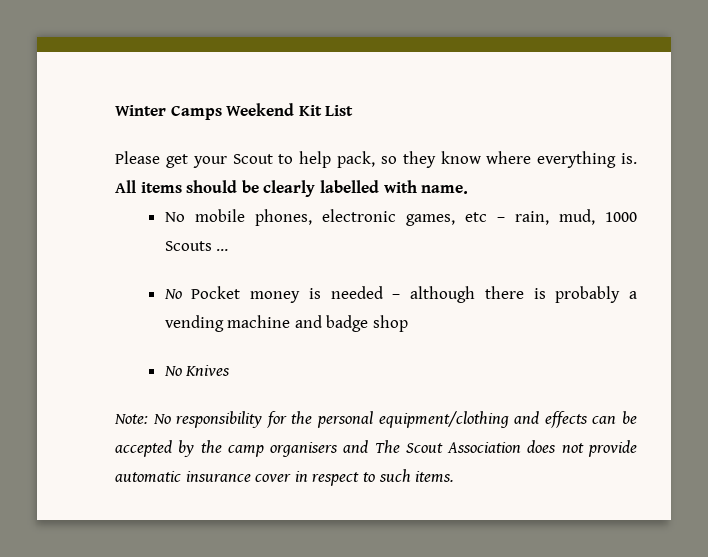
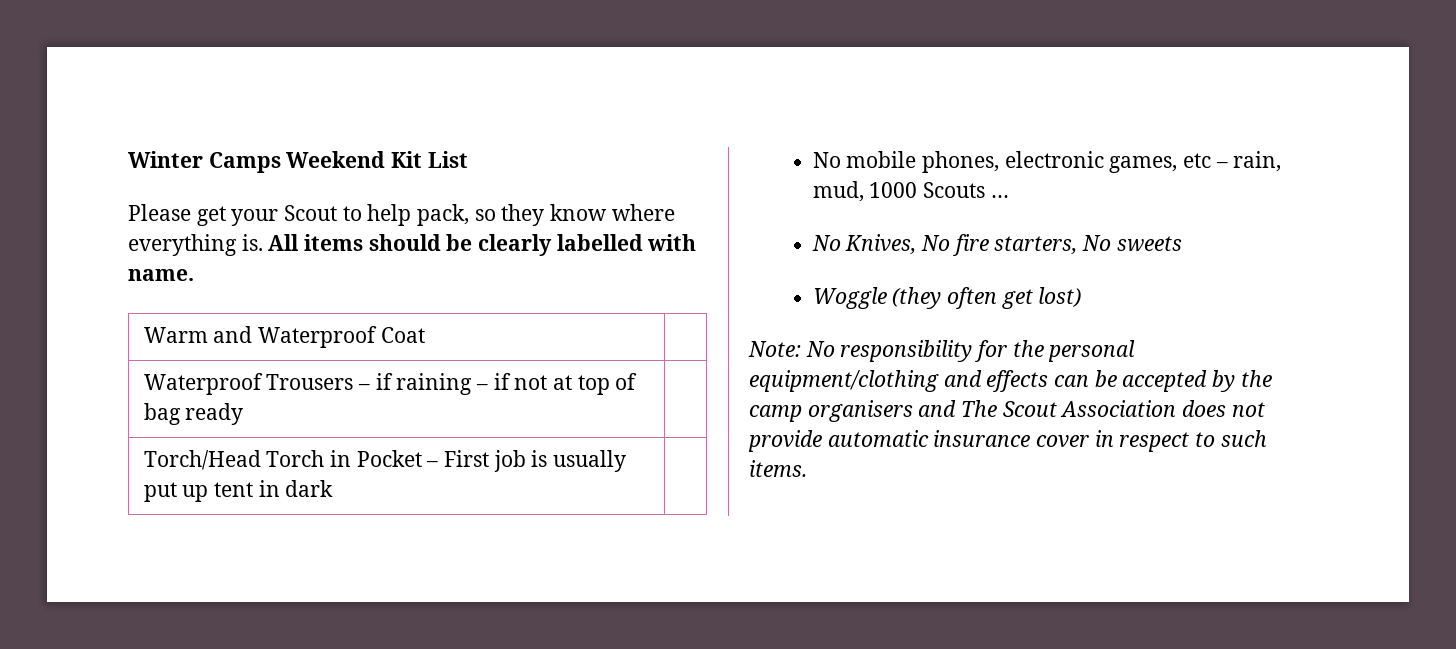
+ Warm and Waterproof Coat |
+ Waterproof Trousers – if raining – if not at top of bag ready |
+ Torch/Head Torch in Pocket – First job is usually put up tent in dark |
- No Pocket money is needed – although there is probably a vending machine and badge shop
- No Knives
+ No Knives, No fire starters, No sweets
+ Woggle (they often get lost)

